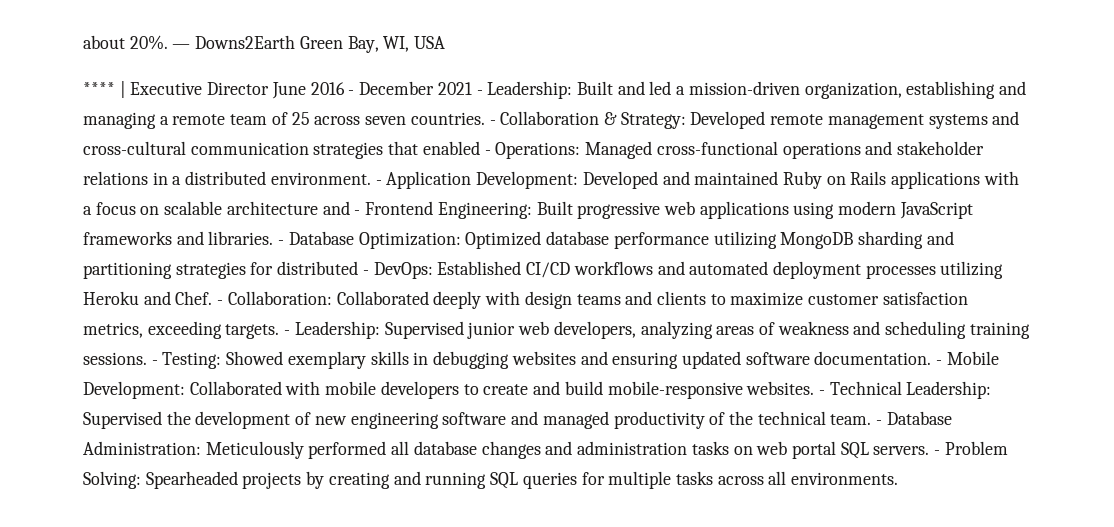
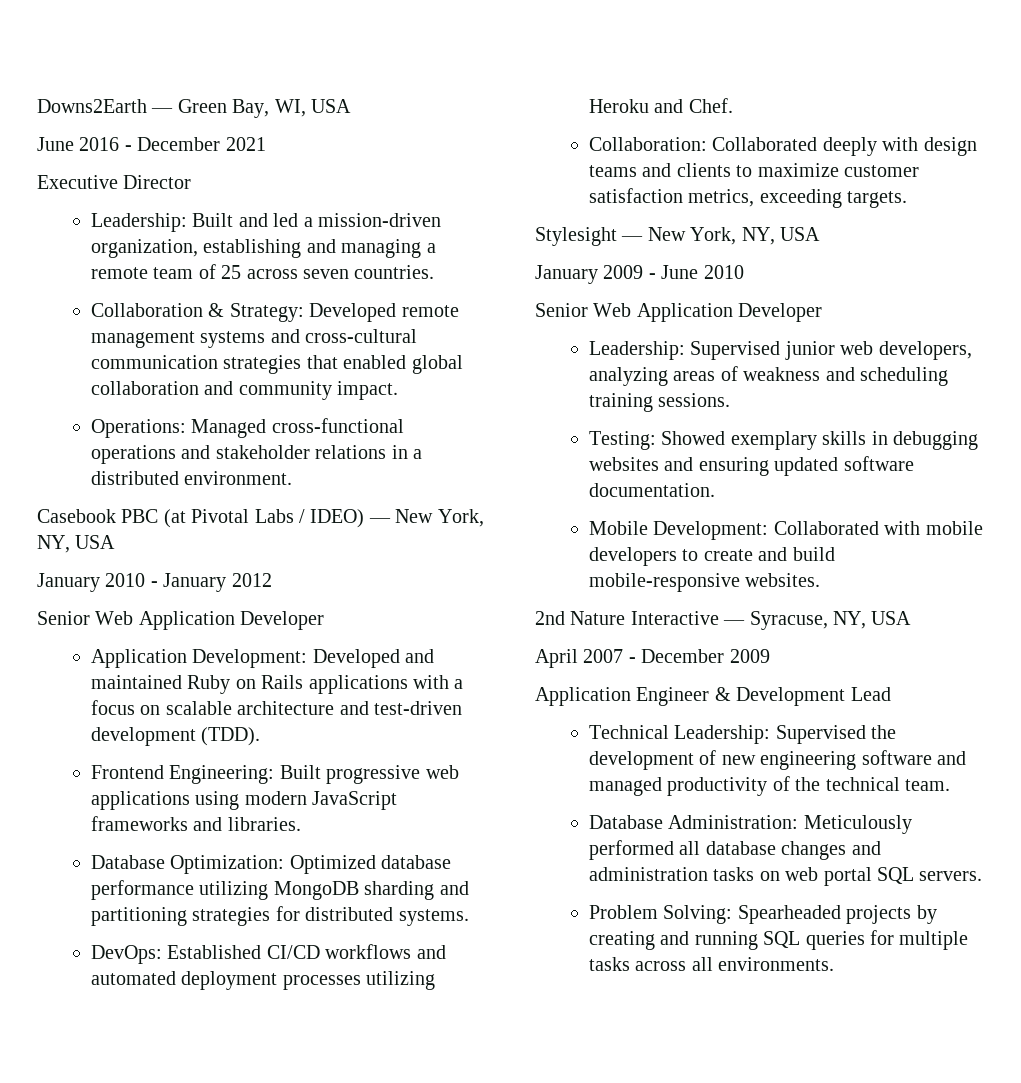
- about 20%. — Downs2Earth Green Bay, WI, USA
+ Downs2Earth — Green Bay, WI, USA
- **** | Executive Director June 2016 - December 2021 - Leadership:
+ June 2016 - December 2021
+ Executive Director
+ Leadership:
- Built and led a mission-driven organization, establishing and managing a remote team of 25 across seven countries. - Collaboration & Strategy:
+ Built and led a mission-driven organization, establishing and managing a remote team of 25 across seven countries.
+ Collaboration & Strategy:
- Developed remote management systems and cross-cultural communication strategies that enabled - Operations:
+ Developed remote management systems and cross-cultural communication strategies that enabled global collaboration and community impact.
+ Operations:
- Managed cross-functional operations and stakeholder relations in a distributed environment. - Application Development:
+ Managed cross-functional operations and stakeholder relations in a distributed environment.
+ Casebook PBC (at Pivotal Labs / IDEO) — New York, NY, USA
+ January 2010 - January 2012
+ Senior Web Application Developer
+ Application Development:
- Developed and maintained Ruby on Rails applications with a focus on scalable architecture and - Frontend Engineering:
+ Developed and maintained Ruby on Rails applications with a focus on scalable architecture and test-driven development (TDD).
+ Frontend Engineering:
- Built progressive web applications using modern JavaScript frameworks and libraries. - Database Optimization:
+ Built progressive web applications using modern JavaScript frameworks and libraries.
+ Database Optimization:
- Optimized database performance utilizing MongoDB sharding and partitioning strategies for distributed - DevOps:
+ Optimized database performance utilizing MongoDB sharding and partitioning strategies for distributed systems.
+ DevOps:
- Established CI/CD workflows and automated deployment processes utilizing Heroku and Chef. - Collaboration:
+ Established CI/CD workflows and automated deployment processes utilizing Heroku and Chef.
+ Collaboration:
- Collaborated deeply with design teams and clients to maximize customer satisfaction metrics, exceeding targets. - Leadership:
+ Collaborated deeply with design teams and clients to maximize customer satisfaction metrics, exceeding targets.
+ Stylesight — New York, NY, USA
+ January 2009 - June 2010
+ Senior Web Application Developer
+ Leadership:
- Supervised junior web developers, analyzing areas of weakness and scheduling training sessions. - Testing:
+ Supervised junior web developers, analyzing areas of weakness and scheduling training sessions.
+ Testing:
- Showed exemplary skills in debugging websites and ensuring updated software documentation. - Mobile Development:
+ Showed exemplary skills in debugging websites and ensuring updated software documentation.
+ Mobile Development:
- Collaborated with mobile developers to create and build mobile-responsive websites. - Technical Leadership:
+ Collaborated with mobile developers to create and build mobile-responsive websites.
+ 2nd Nature Interactive — Syracuse, NY, USA
+ April 2007 - December 2009
+ Application Engineer & Development Lead
+ Technical Leadership:
- Supervised the development of new engineering software and managed productivity of the technical team. - Database Administration:
+ Supervised the development of new engineering software and managed productivity of the technical team.
+ Database Administration:
- Meticulously performed all database changes and administration tasks on web portal SQL servers. - Problem Solving:
+ Meticulously performed all database changes and administration tasks on web portal SQL servers.
+ Problem Solving:

